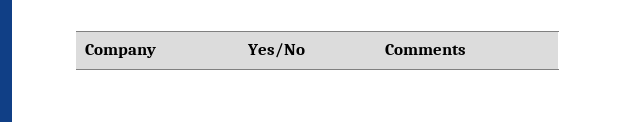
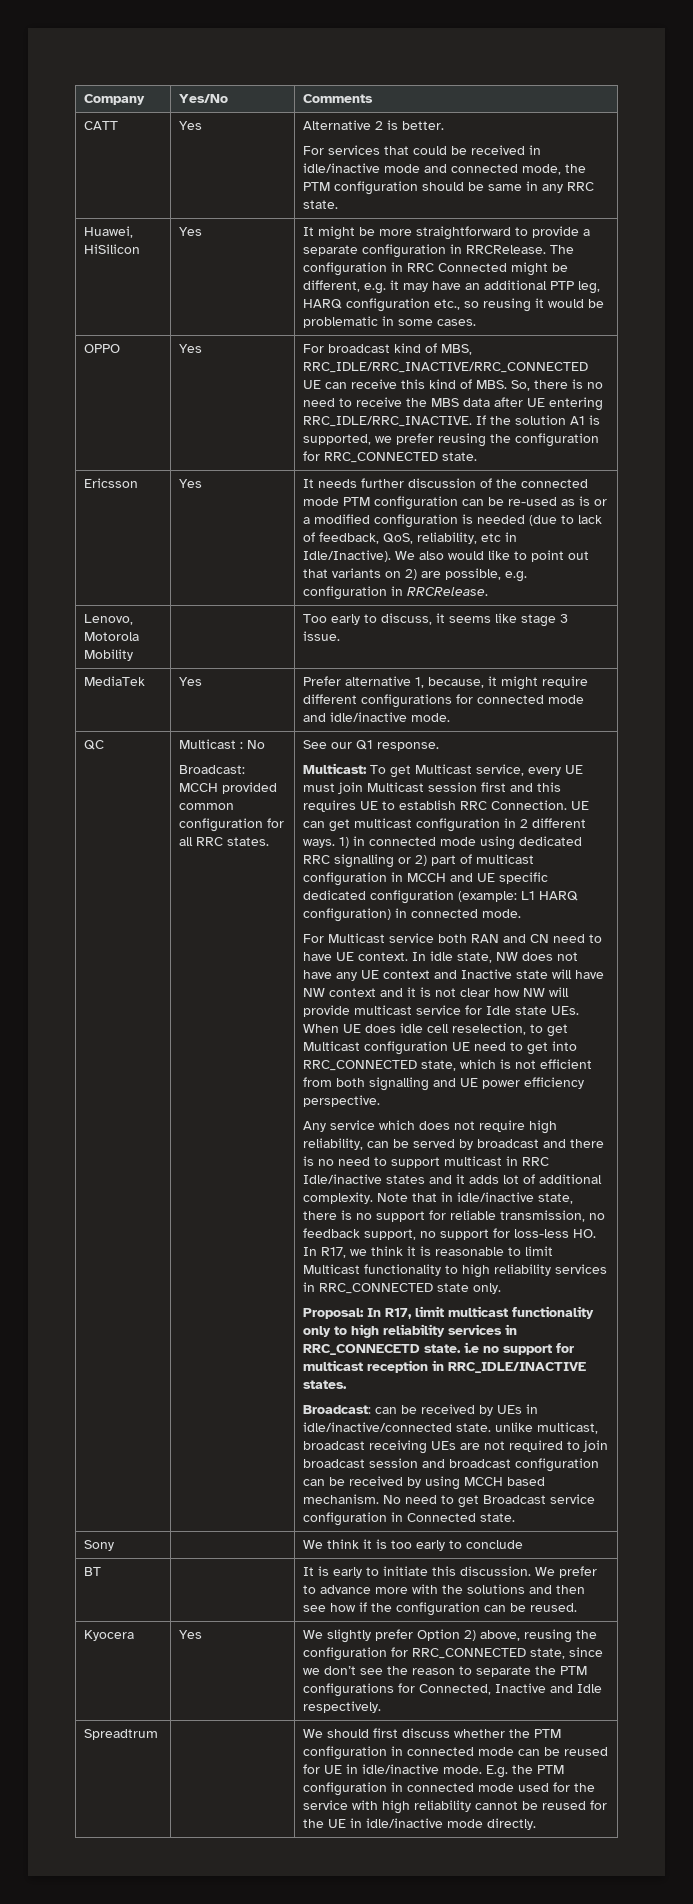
+ CATT | Yes | Alternative 2 is better.
+ For services that could be received in idle/inactive mode and connected mode, the PTM configuration should be same in any RRC state.
+ Huawei, HiSilicon | Yes | It might be more straightforward to provide a separate configuration in RRCRelease. The configuration in RRC Connected might be different, e.g. it may have an additional PTP leg, HARQ configuration etc., so reusing it would be problematic in some cases.
+ OPPO | Yes | For broadcast kind of MBS, RRC_IDLE/RRC_INACTIVE/RRC_CONNECTED UE can receive this kind of MBS. So, there is no need to receive the MBS data after UE entering RRC_IDLE/RRC_INACTIVE. If the solution A1 is supported, we prefer reusing the configuration for RRC_CONNECTED state.
+ Ericsson | Yes | It needs further discussion of the connected mode PTM configuration can be re-used as is or a modified configuration is needed (due to lack of feedback, QoS, reliability, etc in Idle/Inactive). We also would like to point out that variants on 2) are possible, e.g. configuration in RRCRelease.
+ Lenovo, Motorola Mobility | | Too early to discuss, it seems like stage 3 issue.
+ MediaTek | Yes | Prefer alternative 1, because, it might require different configurations for connected mode and idle/inactive mode.
+ QC | Multicast : No
+ Broadcast: MCCH provided common configuration for all RRC states. | See our Q1 response.
+ Multicast: To get Multicast service, every UE must join Multicast session first and this requires UE to establish RRC Connection. UE can get multicast configuration in 2 different ways. 1) in connected mode using dedicated RRC signalling or 2) part of multicast configuration in MCCH and UE specific dedicated configuration (example: L1 HARQ configuration) in connected mode.
+ For Multicast service both RAN and CN need to have UE context. In idle state, NW does not have any UE context and Inactive state will have NW context and it is not clear how NW will provide multicast service for Idle state UEs. When UE does idle cell reselection, to get Multicast configuration UE need to get into RRC_CONNECTED state, which is not efficient from both signalling and UE power efficiency perspective.
+ Any service which does not require high reliability, can be served by broadcast and there is no need to support multicast in RRC Idle/inactive states and it adds lot of additional complexity. Note that in idle/inactive state, there is no support for reliable transmission, no feedback support, no support for loss-less HO. In R17, we think it is reasonable to limit Multicast functionality to high reliability services in RRC_CONNECTED state only.
+ Proposal: In R17, limit multicast functionality only to high reliability services in RRC_CONNECETD state. i.e no support for multicast reception in RRC_IDLE/INACTIVE states.
+ Broadcast: can be received by UEs in idle/inactive/connected state. unlike multicast, broadcast receiving UEs are not required to join broadcast session and broadcast configuration can be received by using MCCH based mechanism. No need to get Broadcast service configuration in Connected state.
+ Sony | | We think it is too early to conclude
+ BT | | It is early to initiate this discussion. We prefer to advance more with the solutions and then see how if the configuration can be reused.
+ Kyocera | Yes | We slightly prefer Option 2) above, reusing the configuration for RRC_CONNECTED state, since we don’t see the reason to separate the PTM configurations for Connected, Inactive and Idle respectively.
+ Spreadtrum | | We should first discuss whether the PTM configuration in connected mode can be reused for UE in idle/inactive mode. E.g. the PTM configuration in connected mode used for the service with high reliability cannot be reused for the UE in idle/inactive mode directly.

